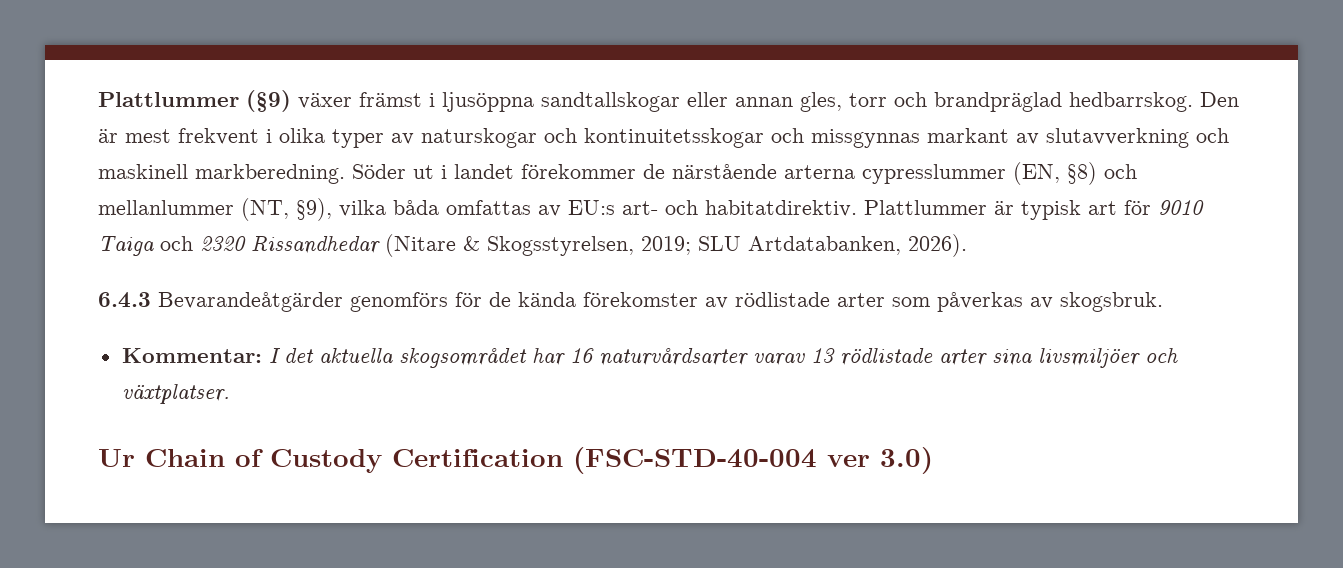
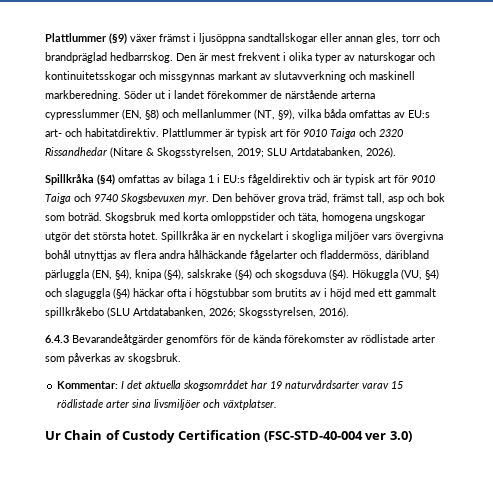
+ Spillkråka (§4) omfattas av bilaga 1 i EU:s fågeldirektiv och är typisk art för 9010 Taiga och 9740 Skogsbevuxen myr. Den behöver grova träd, främst tall, asp och bok som boträd. Skogsbruk med korta omloppstider och täta, homogena ungskogar utgör det största hotet. Spillkråka är en nyckelart i skogliga miljöer vars övergivna bohål utnyttjas av flera andra hålhäckande fågelarter och fladdermöss, däribland pärluggla (EN, §4), knipa (§4), salskrake (§4) och skogsduva (§4). Hökuggla (VU, §4) och slaguggla (§4) häckar ofta i högstubbar som brutits av i höjd med ett gammalt spillkråkebo (SLU Artdatabanken, 2026; Skogsstyrelsen, 2016).
- Kommentar: I det aktuella skogsområdet har 16 naturvårdsarter varav 13 rödlistade arter sina livsmiljöer och växtplatser.
+ Kommentar: I det aktuella skogsområdet har 19 naturvårdsarter varav 15 rödlistade arter sina livsmiljöer och växtplatser.

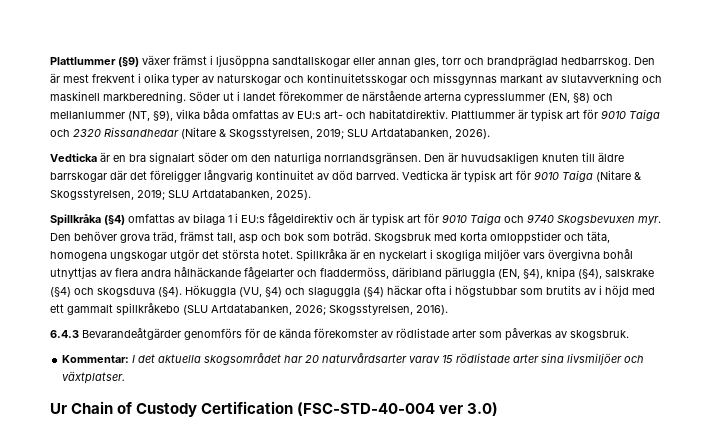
+ Vedticka är en bra signalart söder om den naturliga norrlandsgränsen. Den är huvudsakligen knuten till äldre barrskogar där det föreligger långvarig kontinuitet av död barrved. Vedticka är typisk art för 9010 Taiga (Nitare & Skogsstyrelsen, 2019; SLU Artdatabanken, 2025).
- Kommentar: I det aktuella skogsområdet har 19 naturvårdsarter varav 15 rödlistade arter sina livsmiljöer och växtplatser.
+ Kommentar: I det aktuella skogsområdet har 20 naturvårdsarter varav 15 rödlistade arter sina livsmiljöer och växtplatser.

